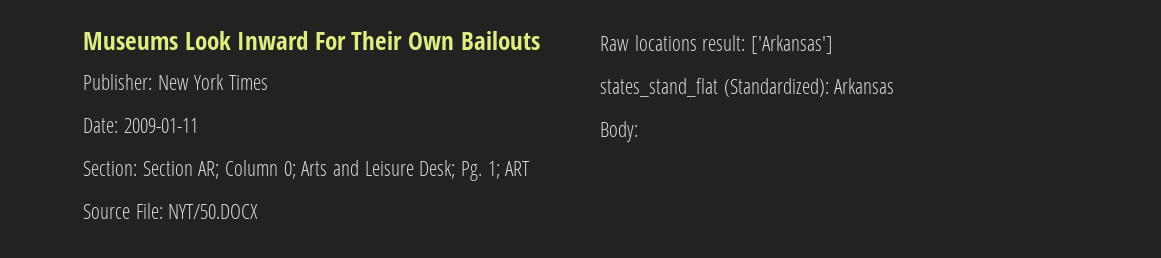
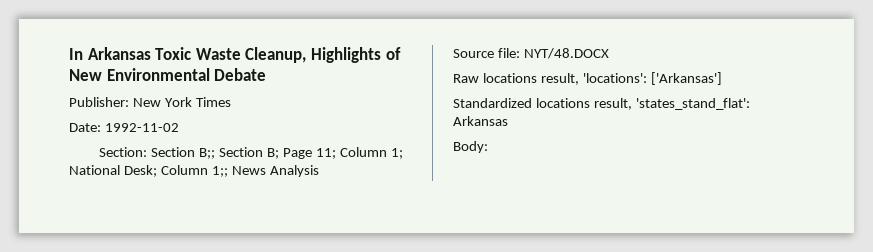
- Museums Look Inward For Their Own Bailouts
+ In Arkansas Toxic Waste Cleanup, Highlights of New Environmental Debate
- Date: 2009-01-11
+ Date: 1992-11-02
- Section: Section AR; Column 0; Arts and Leisure Desk; Pg. 1; ART
+ Section: Section B;; Section B; Page 11; Column 1; National Desk; Column 1;; News Analysis
- Source File: NYT/50.DOCX
+ Source file: NYT/48.DOCX
- Raw locations result: ['Arkansas']
+ Raw locations result, 'locations': ['Arkansas']
- states_stand_flat (Standardized): Arkansas
+ Standardized locations result, 'states_stand_flat': Arkansas

